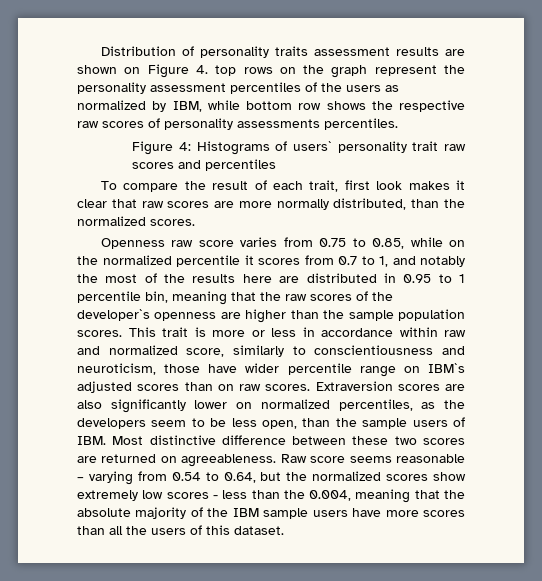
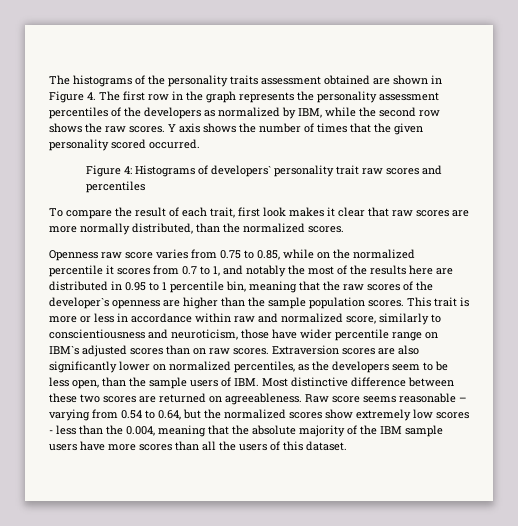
- Distribution of personality traits assessment results are shown on Figure 4. top rows on the graph represent the personality assessment percentiles of the users as normalized by IBM, while bottom row shows the respective raw scores of personality assessments percentiles.
+ The histograms of the personality traits assessment obtained are shown in Figure 4. The first row in the graph represents the personality assessment percentiles of the developers as normalized by IBM, while the second row shows the raw scores. Y axis shows the number of times that the given personality scored occurred.
- Figure 4: Histograms of users` personality trait raw scores and percentiles
+ Figure 4: Histograms of developers` personality trait raw scores and percentiles

